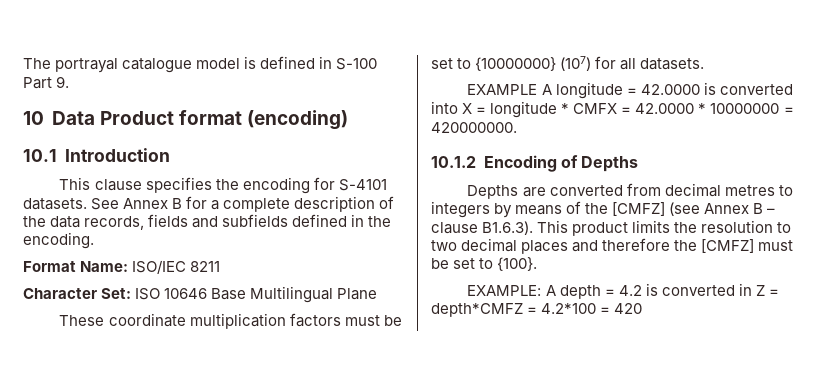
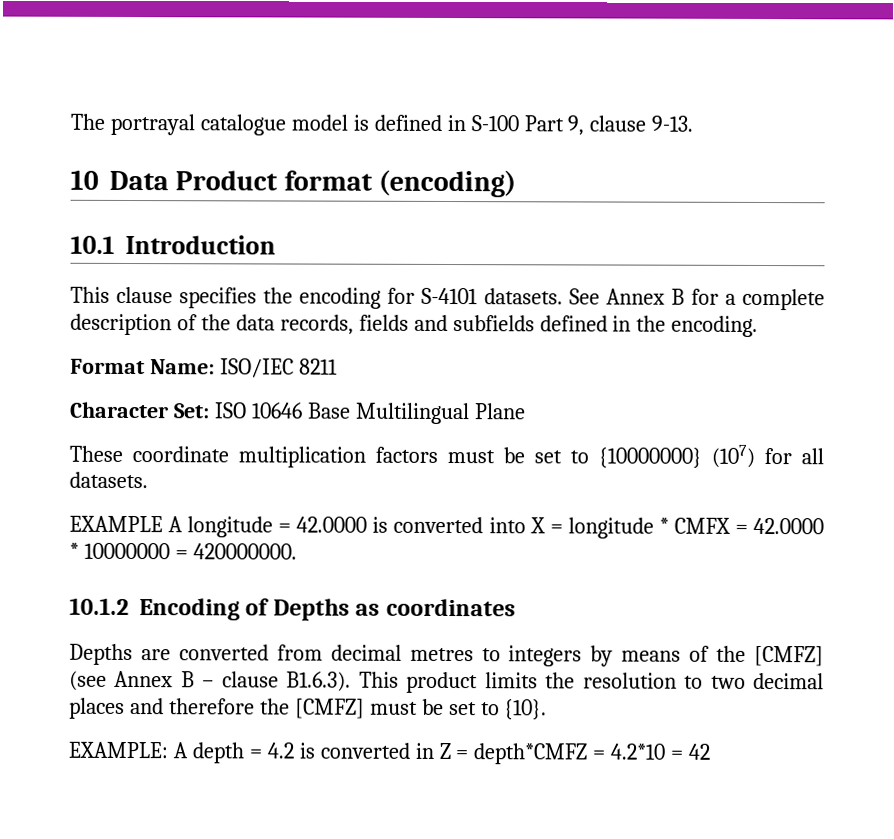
- The portrayal catalogue model is defined in S-100 Part 9.
+ The portrayal catalogue model is defined in S-100 Part 9, clause 9-13.
- 10.1.2 Encoding of Depths
+ 10.1.2 Encoding of Depths as coordinates
- Depths are converted from decimal metres to integers by means of the [CMFZ] (see Annex B – clause B1.6.3). This product limits the resolution to two decimal places and therefore the [CMFZ] must be set to {100}.
+ Depths are converted from decimal metres to integers by means of the [CMFZ] (see Annex B – clause B1.6.3). This product limits the resolution to two decimal places and therefore the [CMFZ] must be set to {10}.
- EXAMPLE: A depth = 4.2 is converted in Z = depth*CMFZ = 4.2*100 = 420
+ EXAMPLE: A depth = 4.2 is converted in Z = depth*CMFZ = 4.2*10 = 42

